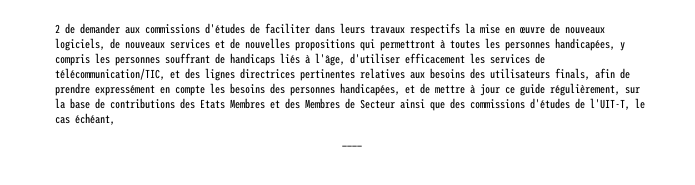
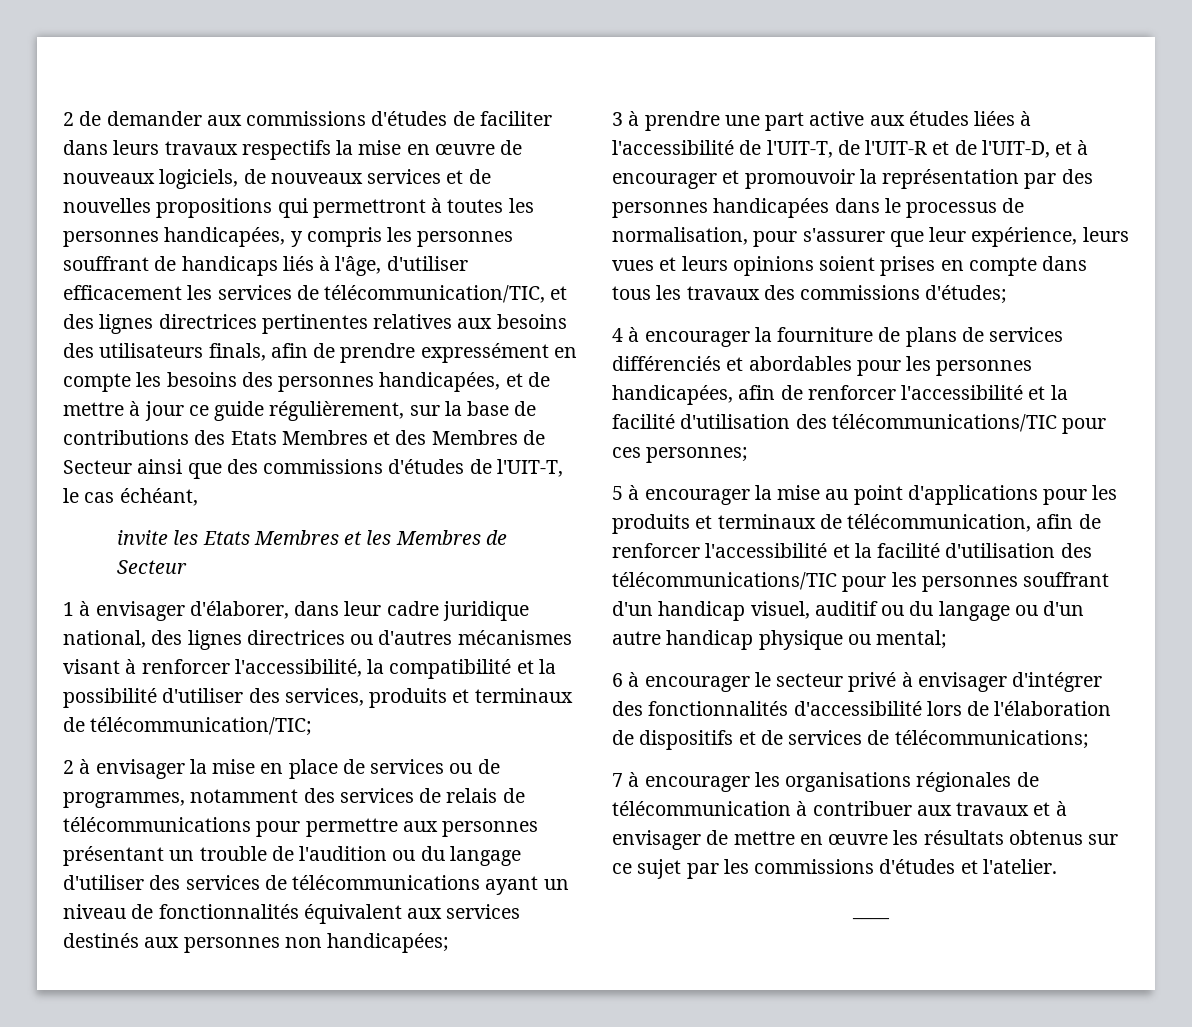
+ invite les Etats Membres et les Membres de Secteur
+ 1 à envisager d'élaborer, dans leur cadre juridique national, des lignes directrices ou d'autres mécanismes visant à renforcer l'accessibilité, la compatibilité et la possibilité d'utiliser des services, produits et terminaux de télécommunication/TIC;
+ 2 à envisager la mise en place de services ou de programmes, notamment des services de relais de télécommunications pour permettre aux personnes présentant un trouble de l'audition ou du langage d'utiliser des services de télécommunications ayant un niveau de fonctionnalités équivalent aux services destinés aux personnes non handicapées;
+ 3 à prendre une part active aux études liées à l'accessibilité de l'UIT-T, de l'UIT-R et de l'UIT-D, et à encourager et promouvoir la représentation par des personnes handicapées dans le processus de normalisation, pour s'assurer que leur expérience, leurs vues et leurs opinions soient prises en compte dans tous les travaux des commissions d'études;
+ 4 à encourager la fourniture de plans de services différenciés et abordables pour les personnes handicapées, afin de renforcer l'accessibilité et la facilité d'utilisation des télécommunications/TIC pour ces personnes;
+ 5 à encourager la mise au point d'applications pour les produits et terminaux de télécommunication, afin de renforcer l'accessibilité et la facilité d'utilisation des télécommunications/TIC pour les personnes souffrant d'un handicap visuel, auditif ou du langage ou d'un autre handicap physique ou mental;
+ 6 à encourager le secteur privé à envisager d'intégrer des fonctionnalités d'accessibilité lors de l'élaboration de dispositifs et de services de télécommunications;
+ 7 à encourager les organisations régionales de télécommunication à contribuer aux travaux et à envisager de mettre en œuvre les résultats obtenus sur ce sujet par les commissions d'études et l'atelier.

